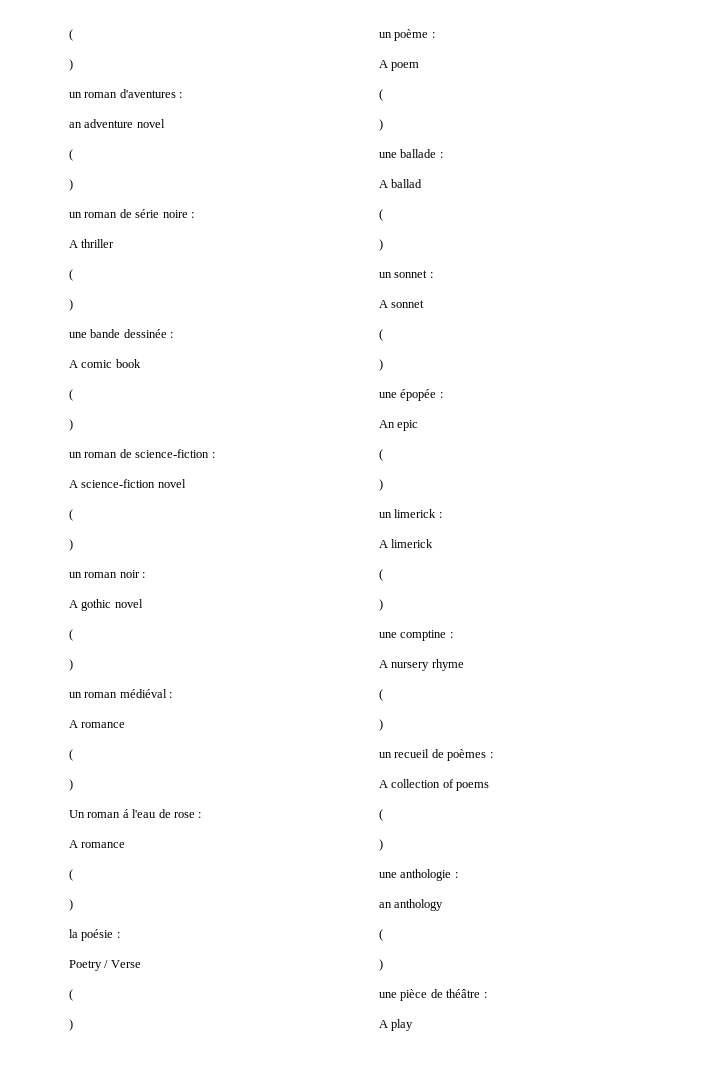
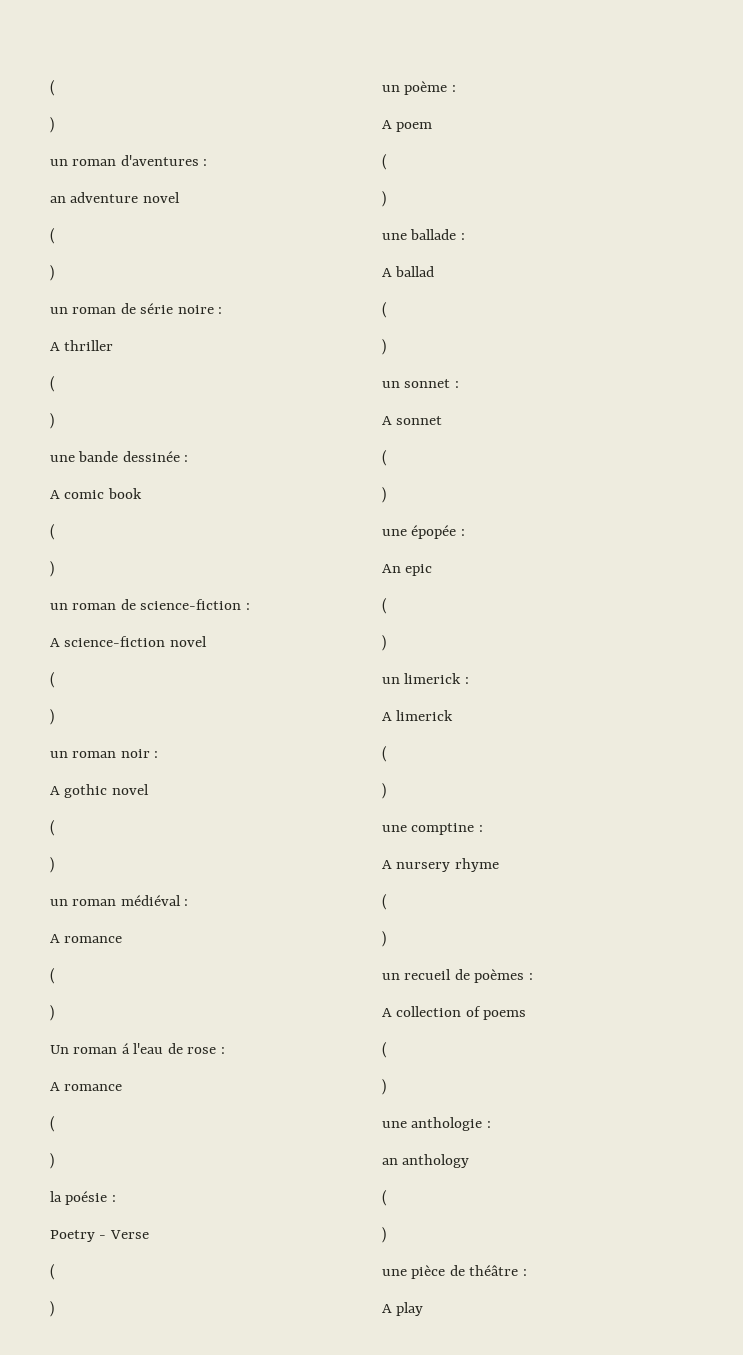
- Poetry / Verse
+ Poetry - Verse

